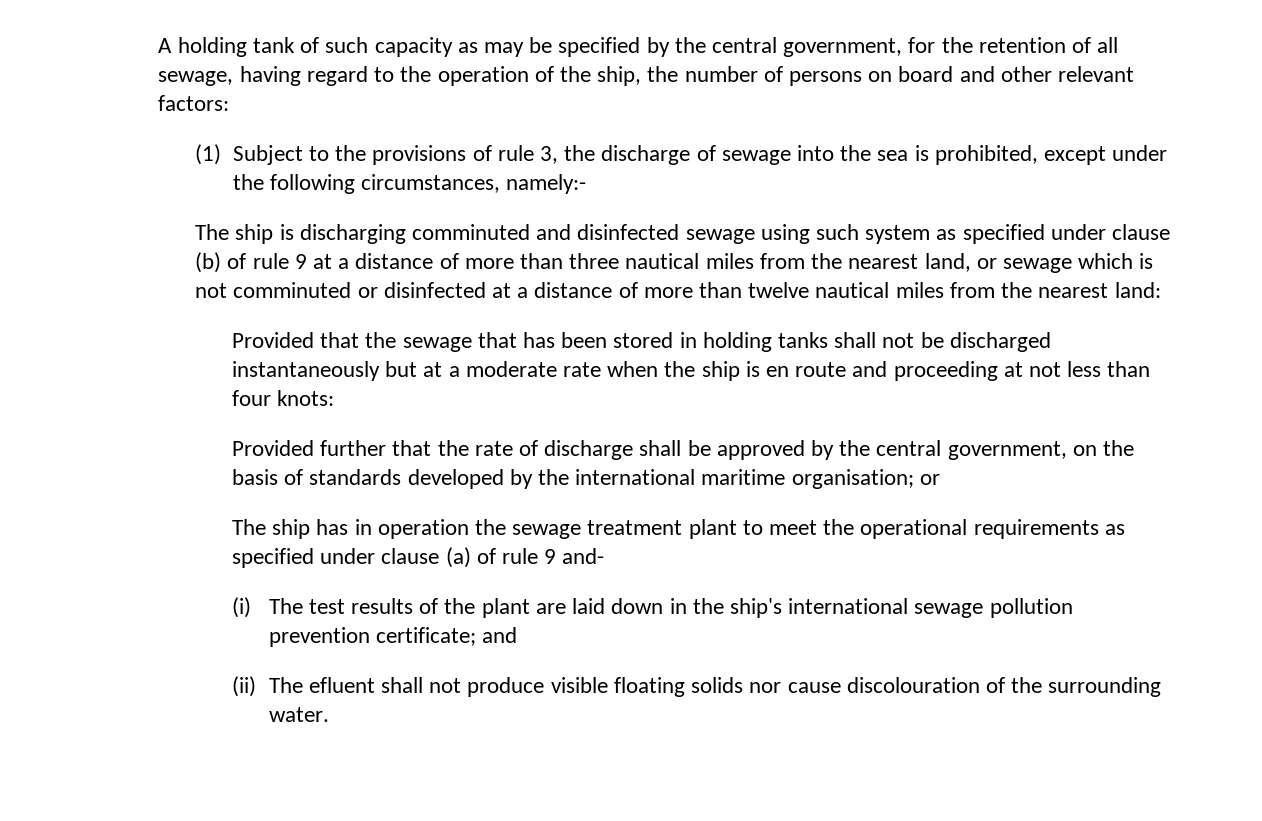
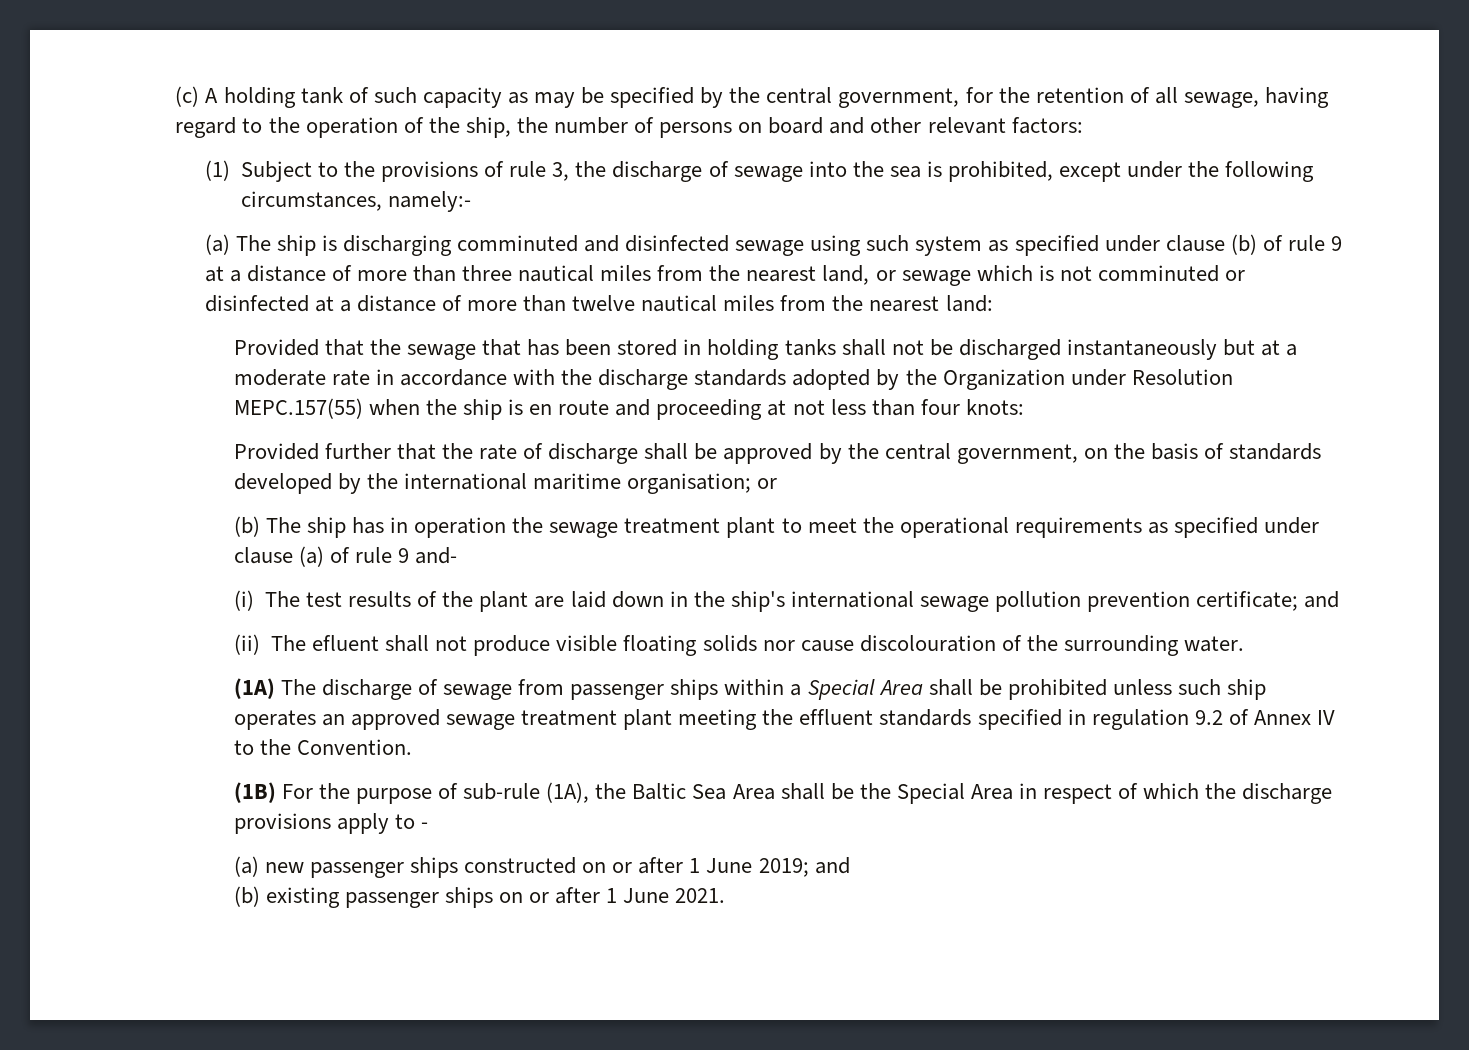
- A holding tank of such capacity as may be specified by the central government, for the retention of all sewage, having regard to the operation of the ship, the number of persons on board and other relevant factors:
+ (c) A holding tank of such capacity as may be specified by the central government, for the retention of all sewage, having regard to the operation of the ship, the number of persons on board and other relevant factors:
- The ship is discharging comminuted and disinfected sewage using such system as specified under clause (b) of rule 9 at a distance of more than three nautical miles from the nearest land, or sewage which is not comminuted or disinfected at a distance of more than twelve nautical miles from the nearest land:
+ (a) The ship is discharging comminuted and disinfected sewage using such system as specified under clause (b) of rule 9 at a distance of more than three nautical miles from the nearest land, or sewage which is not comminuted or disinfected at a distance of more than twelve nautical miles from the nearest land:
- Provided that the sewage that has been stored in holding tanks shall not be discharged instantaneously but at a moderate rate when the ship is en route and proceeding at not less than four knots:
+ Provided that the sewage that has been stored in holding tanks shall not be discharged instantaneously but at a moderate rate in accordance with the discharge standards adopted by the Organization under Resolution MEPC.157(55) when the ship is en route and proceeding at not less than four knots:
- The ship has in operation the sewage treatment plant to meet the operational requirements as specified under clause (a) of rule 9 and-
+ (b) The ship has in operation the sewage treatment plant to meet the operational requirements as specified under clause (a) of rule 9 and-
+ (1A) The discharge of sewage from passenger ships within a Special Area shall be prohibited unless such ship operates an approved sewage treatment plant meeting the effluent standards specified in regulation 9.2 of Annex IV to the Convention.
+ (1B) For the purpose of sub-rule (1A), the Baltic Sea Area shall be the Special Area in respect of which the discharge provisions apply to -
+ (a) new passenger ships constructed on or after 1 June 2019; and
+ (b) existing passenger ships on or after 1 June 2021.

